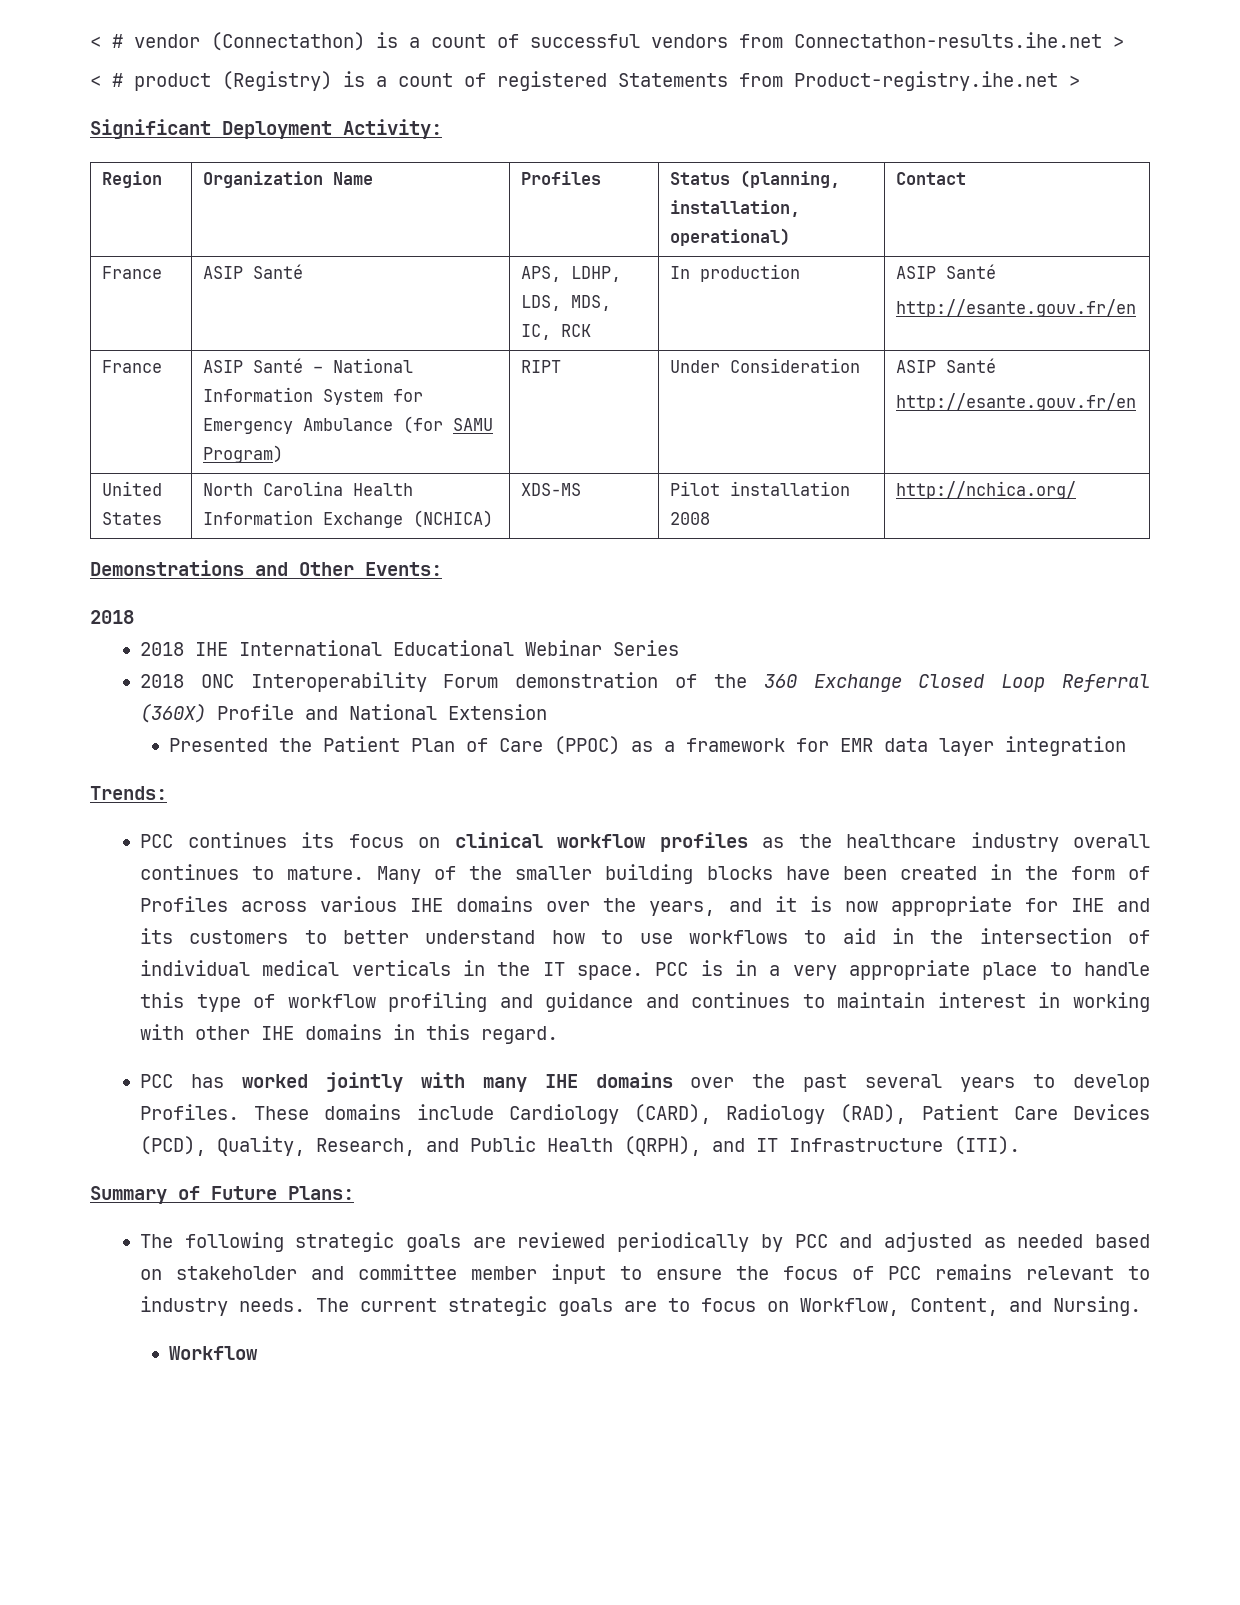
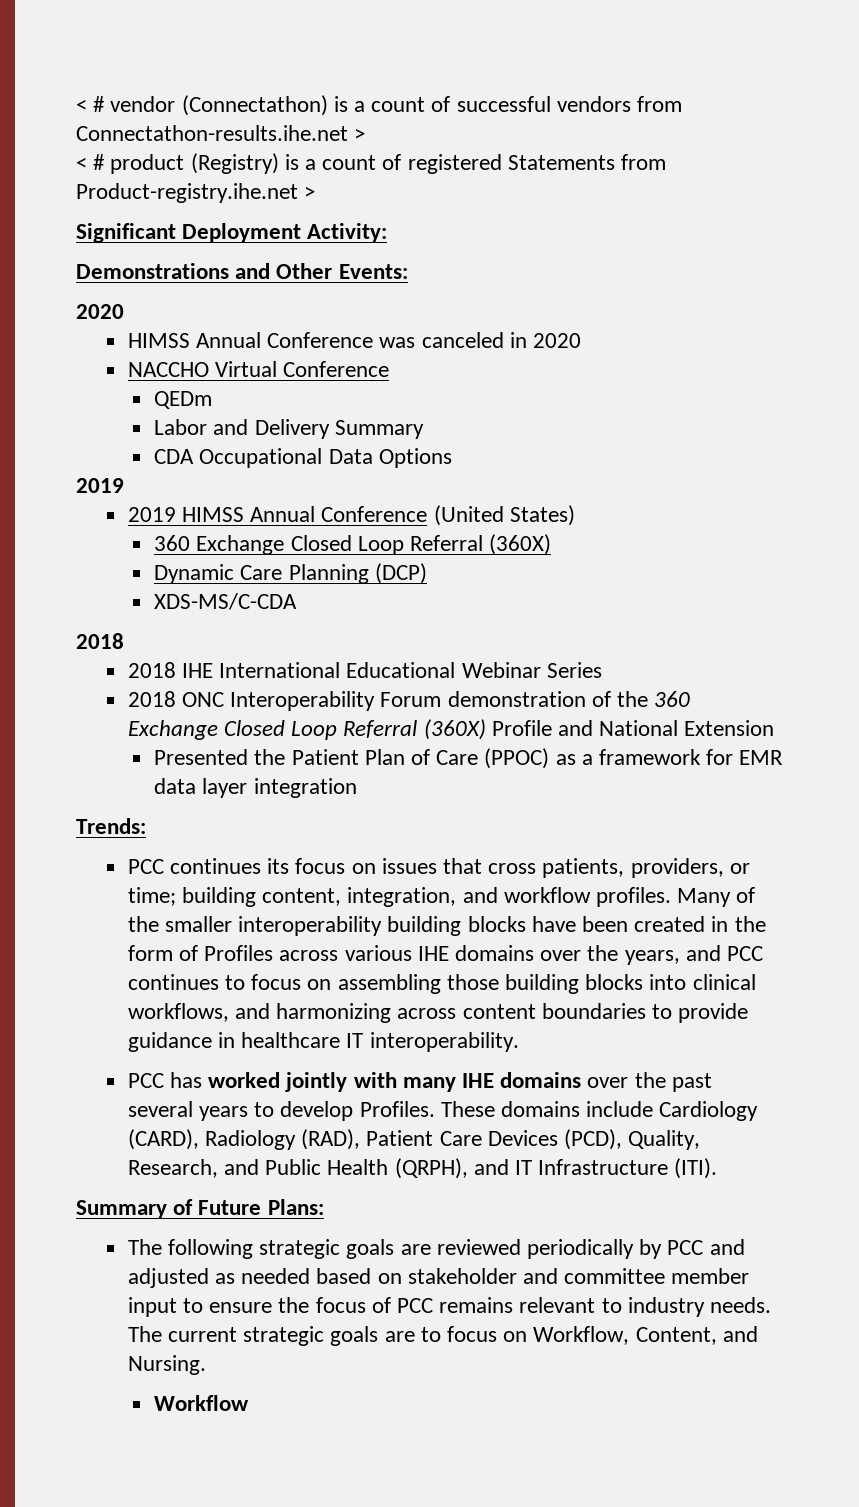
- Region | Organization Name | Profiles | Status (planning, installation, operational) | Contact
- France | ASIP Santé | APS, LDHP, LDS, MDS, IC, RCK | In production | ASIP Santé
- http://esante.gouv.fr/en
- France | ASIP Santé – National Information System for Emergency Ambulance (for SAMU Program) | RIPT | Under Consideration | ASIP Santé
- http://esante.gouv.fr/en
- United States | North Carolina Health Information Exchange (NCHICA) | XDS-MS | Pilot installation 2008 | http://nchica.org/
  Demonstrations and Other Events:
+ 2020
+ HIMSS Annual Conference was canceled in 2020
+ NACCHO Virtual Conference
+ QEDm
+ Labor and Delivery Summary
+ CDA Occupational Data Options
+ 2019
+ 2019 HIMSS Annual Conference (United States)
+ 360 Exchange Closed Loop Referral (360X)
+ Dynamic Care Planning (DCP)
+ XDS-MS/C-CDA
- PCC continues its focus on clinical workflow profiles as the healthcare industry overall continues to mature.
+ PCC continues its focus on issues that cross patients, providers, or time; building content, integration, and workflow profiles.
- Many of the smaller building blocks have been created in the form of Profiles across various IHE domains over the years, and it is now appropriate for IHE and its customers to better understand how to use workflows to aid in the intersection of individual medical verticals in the IT space. PCC is in a very appropriate place to handle this type of workflow profiling and guidance and continues to maintain interest in working with other IHE domains in this regard.
+ Many of the smaller interoperability building blocks have been created in the form of Profiles across various IHE domains over the years, and PCC continues to focus on assembling those building blocks into clinical workflows, and harmonizing across content boundaries to provide guidance in healthcare IT interoperability.

